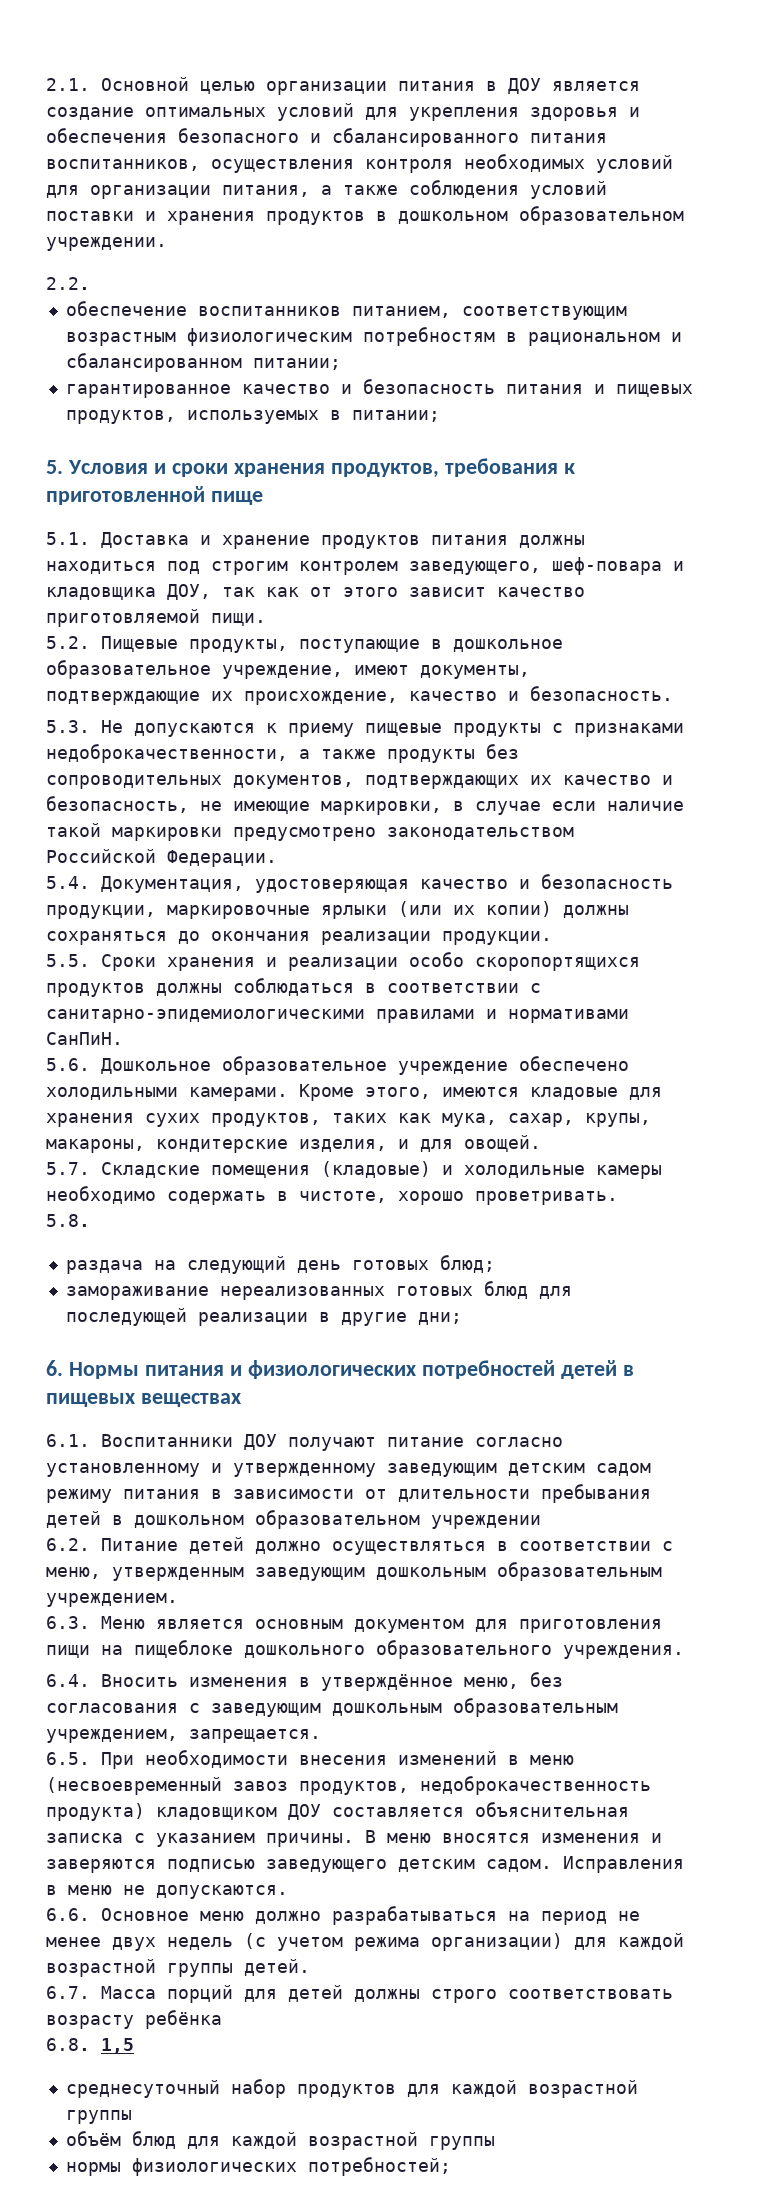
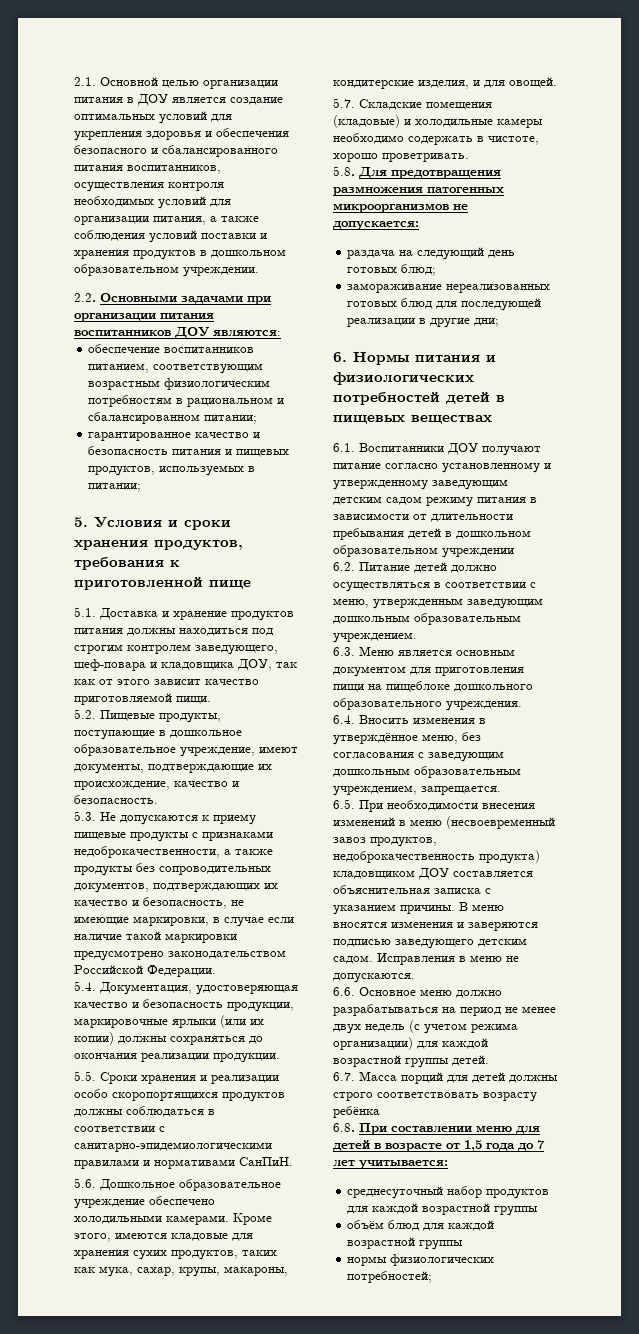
- 2.2.
+ 2.2. Основными задачами при организации питания воспитанников ДОУ являются:
- 5.8.
+ 5.8. Для предотвращения размножения патогенных микроорганизмов не допускается:
- 6.8. 1,5
+ 6.8. При составлении меню для детей в возрасте от 1,5 года до 7 лет учитывается:

